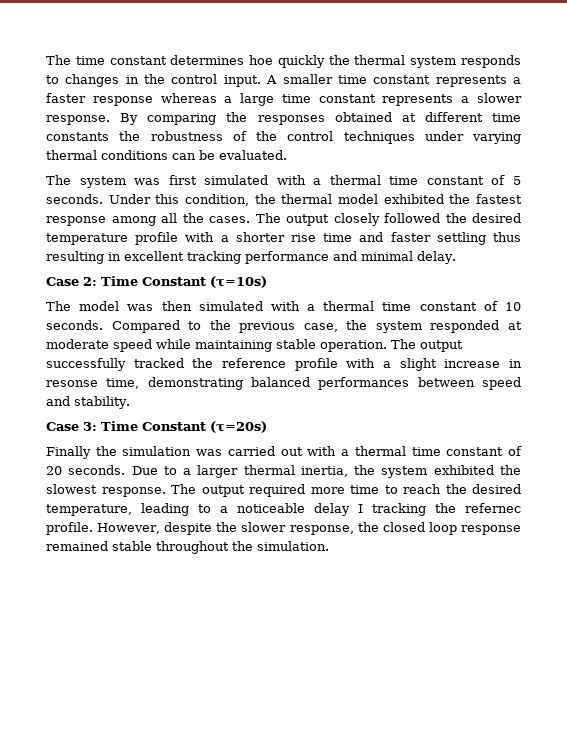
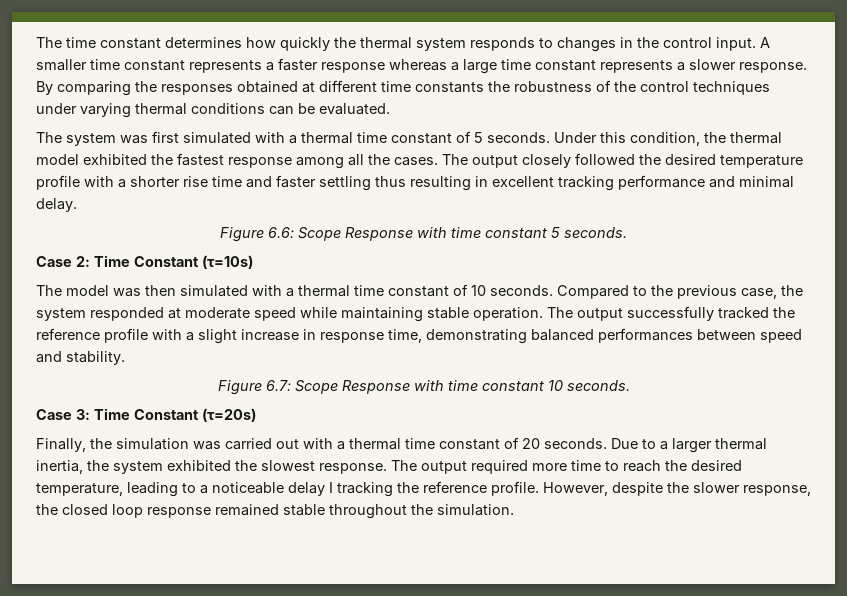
- The time constant determines hoe quickly the thermal system responds to changes in the control input.
+ The time constant determines how quickly the thermal system responds to changes in the control input.
+ Figure 6.6: Scope Response with time constant 5 seconds.
- The output successfully tracked the reference profile with a slight increase in resonse time, demonstrating balanced performances between speed and stability.
+ The output successfully tracked the reference profile with a slight increase in response time, demonstrating balanced performances between speed and stability.
+ Figure 6.7: Scope Response with time constant 10 seconds.
- Finally the simulation was carried out with a thermal time constant of 20 seconds.
+ Finally, the simulation was carried out with a thermal time constant of 20 seconds.
- The output required more time to reach the desired temperature, leading to a noticeable delay I tracking the refernec profile.
+ The output required more time to reach the desired temperature, leading to a noticeable delay I tracking the reference profile.

